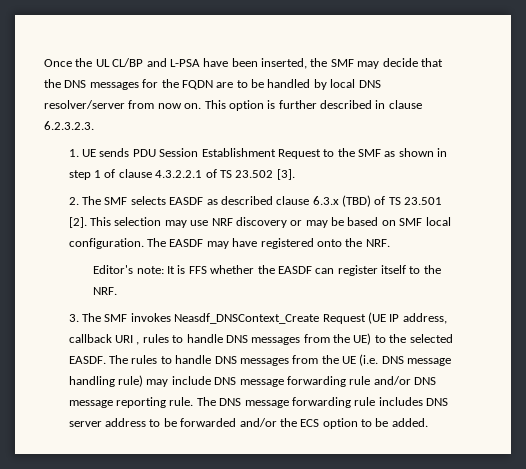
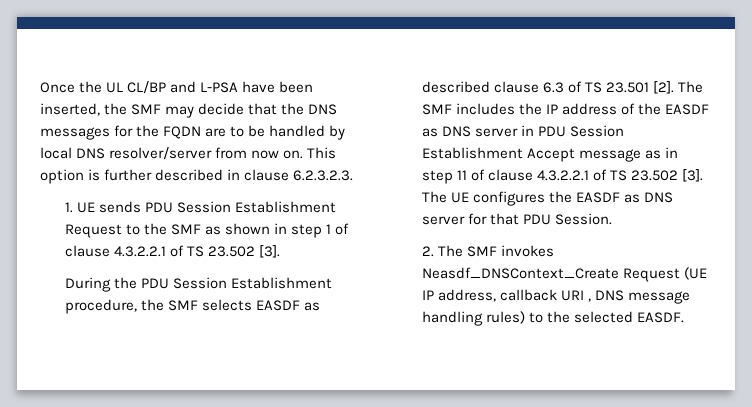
- 2. The SMF selects EASDF as described clause 6.3.x (TBD) of TS 23.501 [2].
+ During the PDU Session Establishment procedure, the SMF selects EASDF as described clause 6.3 of TS 23.501 [2].
- This selection may use NRF discovery or may be based on SMF local configuration. The EASDF may have registered onto the NRF.
- Editor's note: It is FFS whether the EASDF can register itself to the NRF.
- 3. The SMF invokes Neasdf_DNSContext_Create Request (UE IP address, callback URI , rules to handle DNS messages from the UE) to the selected EASDF. The rules to handle DNS messages from the UE (i.e. DNS message handling rule) may include DNS message forwarding rule and/or DNS message reporting rule. The DNS message forwarding rule includes DNS server address to be forwarded and/or the ECS option to be added.
+ The SMF includes the IP address of the EASDF as DNS server in PDU Session Establishment Accept message as in step 11 of clause 4.3.2.2.1 of TS 23.502 [3]. The UE configures the EASDF as DNS server for that PDU Session.
+ 2. The SMF invokes Neasdf_DNSContext_Create Request (UE IP address, callback URI , DNS message handling rules) to the selected EASDF.

